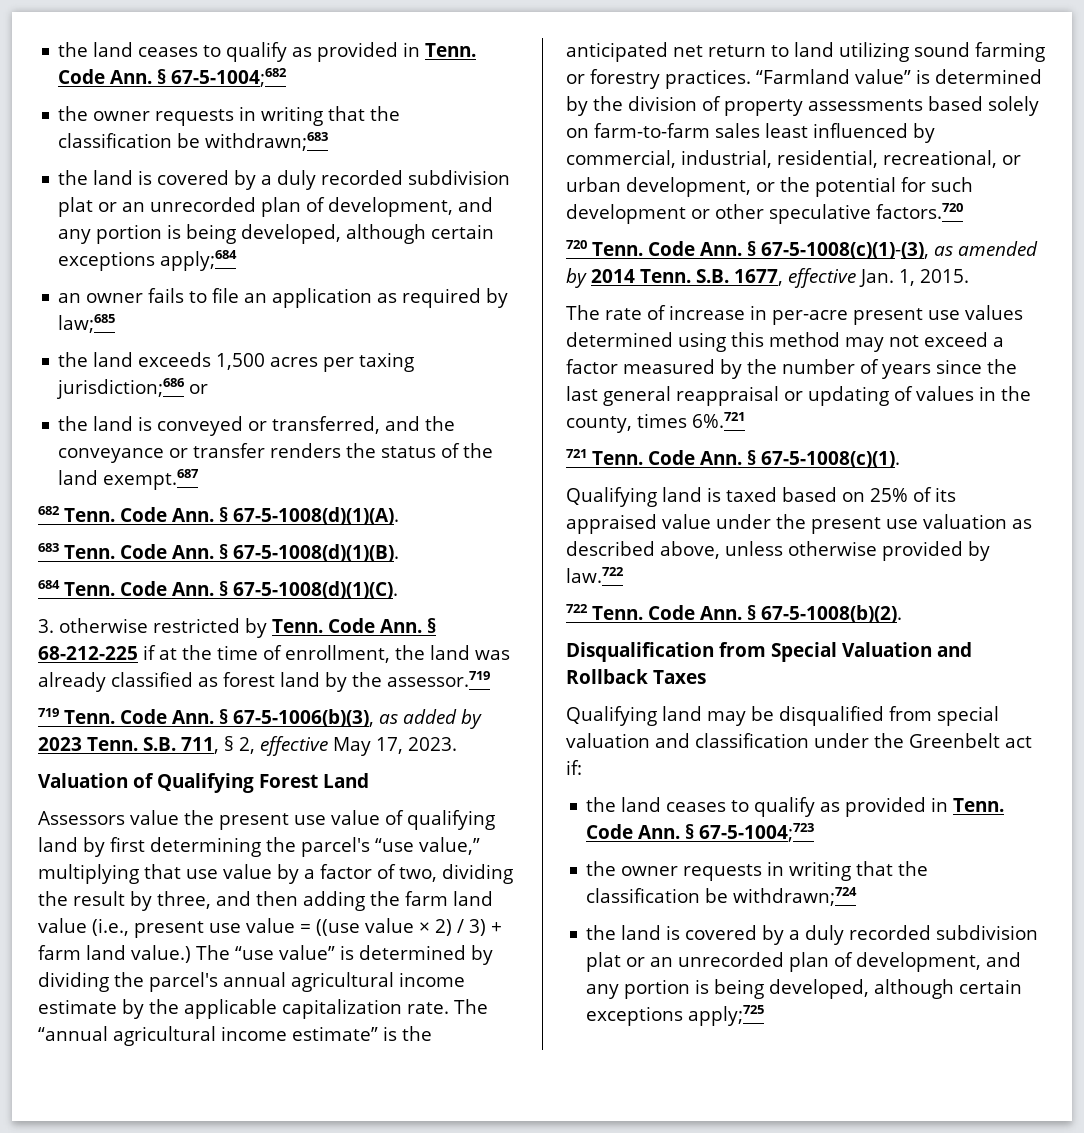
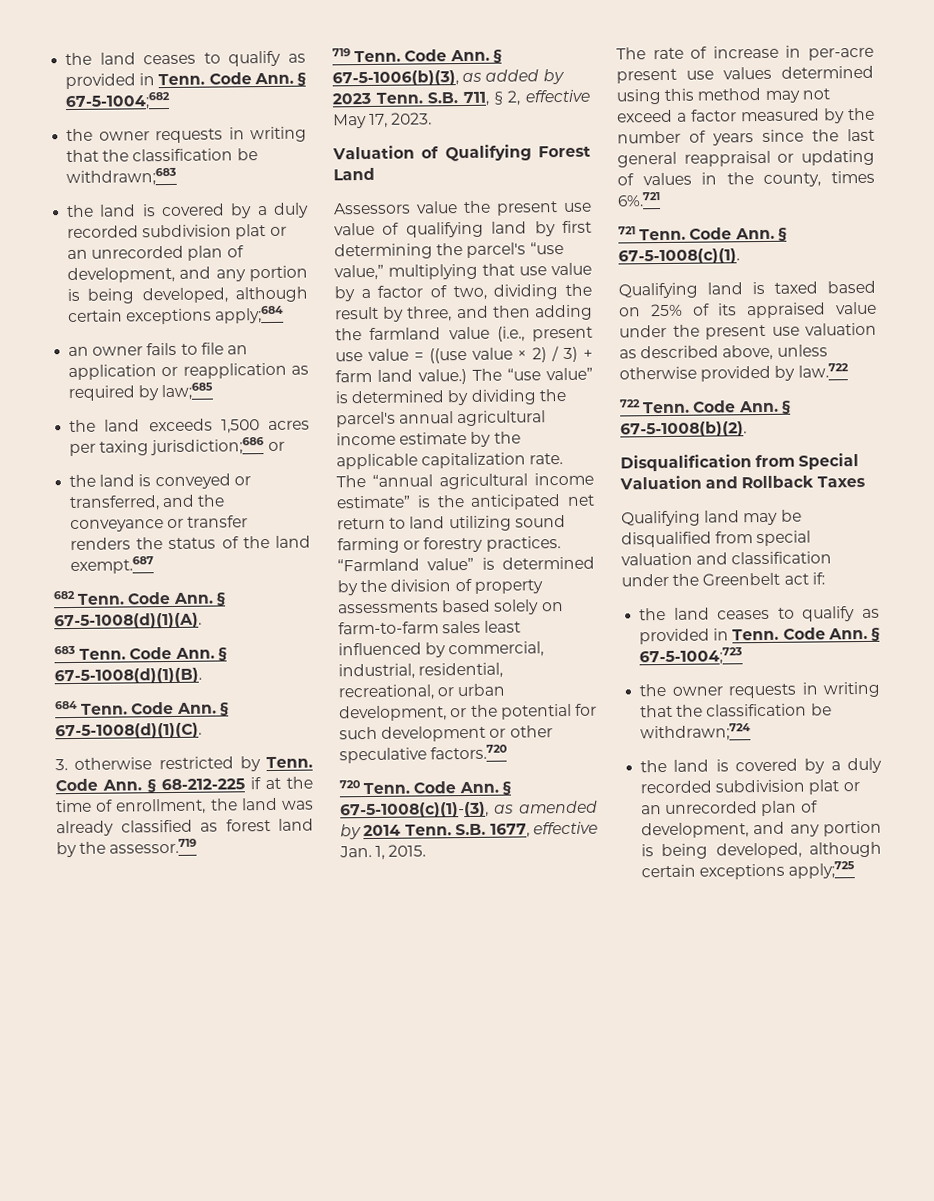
- an owner fails to file an application as required by law;685
+ an owner fails to file an application or reapplication as required by law;685
- Assessors value the present use value of qualifying land by first determining the parcel's “use value,” multiplying that use value by a factor of two, dividing the result by three, and then adding the farm land value (i.e., present use value = ((use value × 2) / 3) + farm land value.)
+ Assessors value the present use value of qualifying land by first determining the parcel's “use value,” multiplying that use value by a factor of two, dividing the result by three, and then adding the farmland value (i.e., present use value = ((use value × 2) / 3) + farm land value.)

